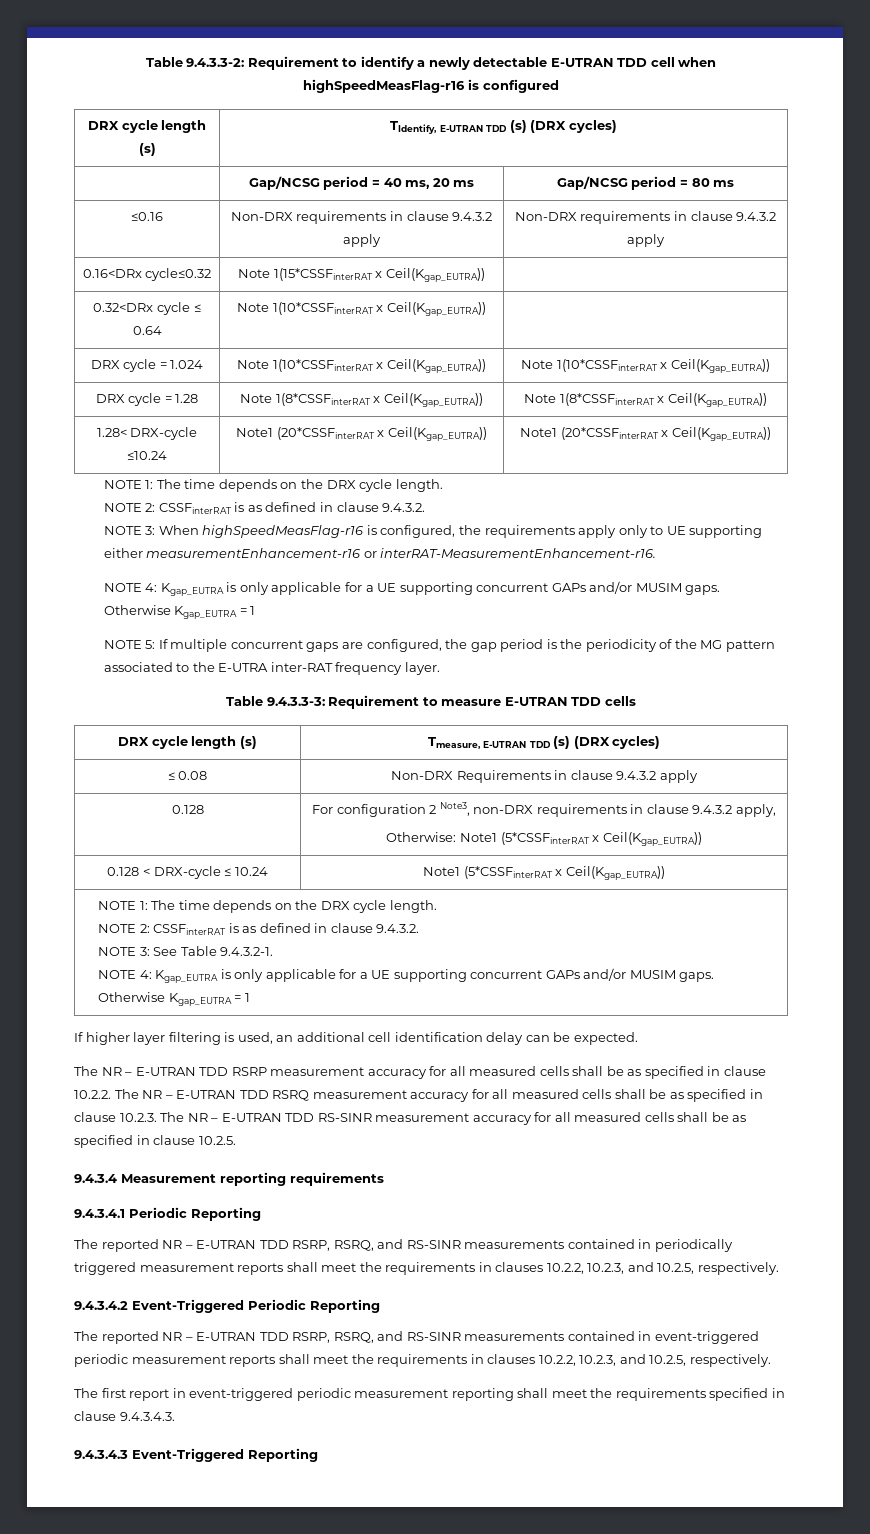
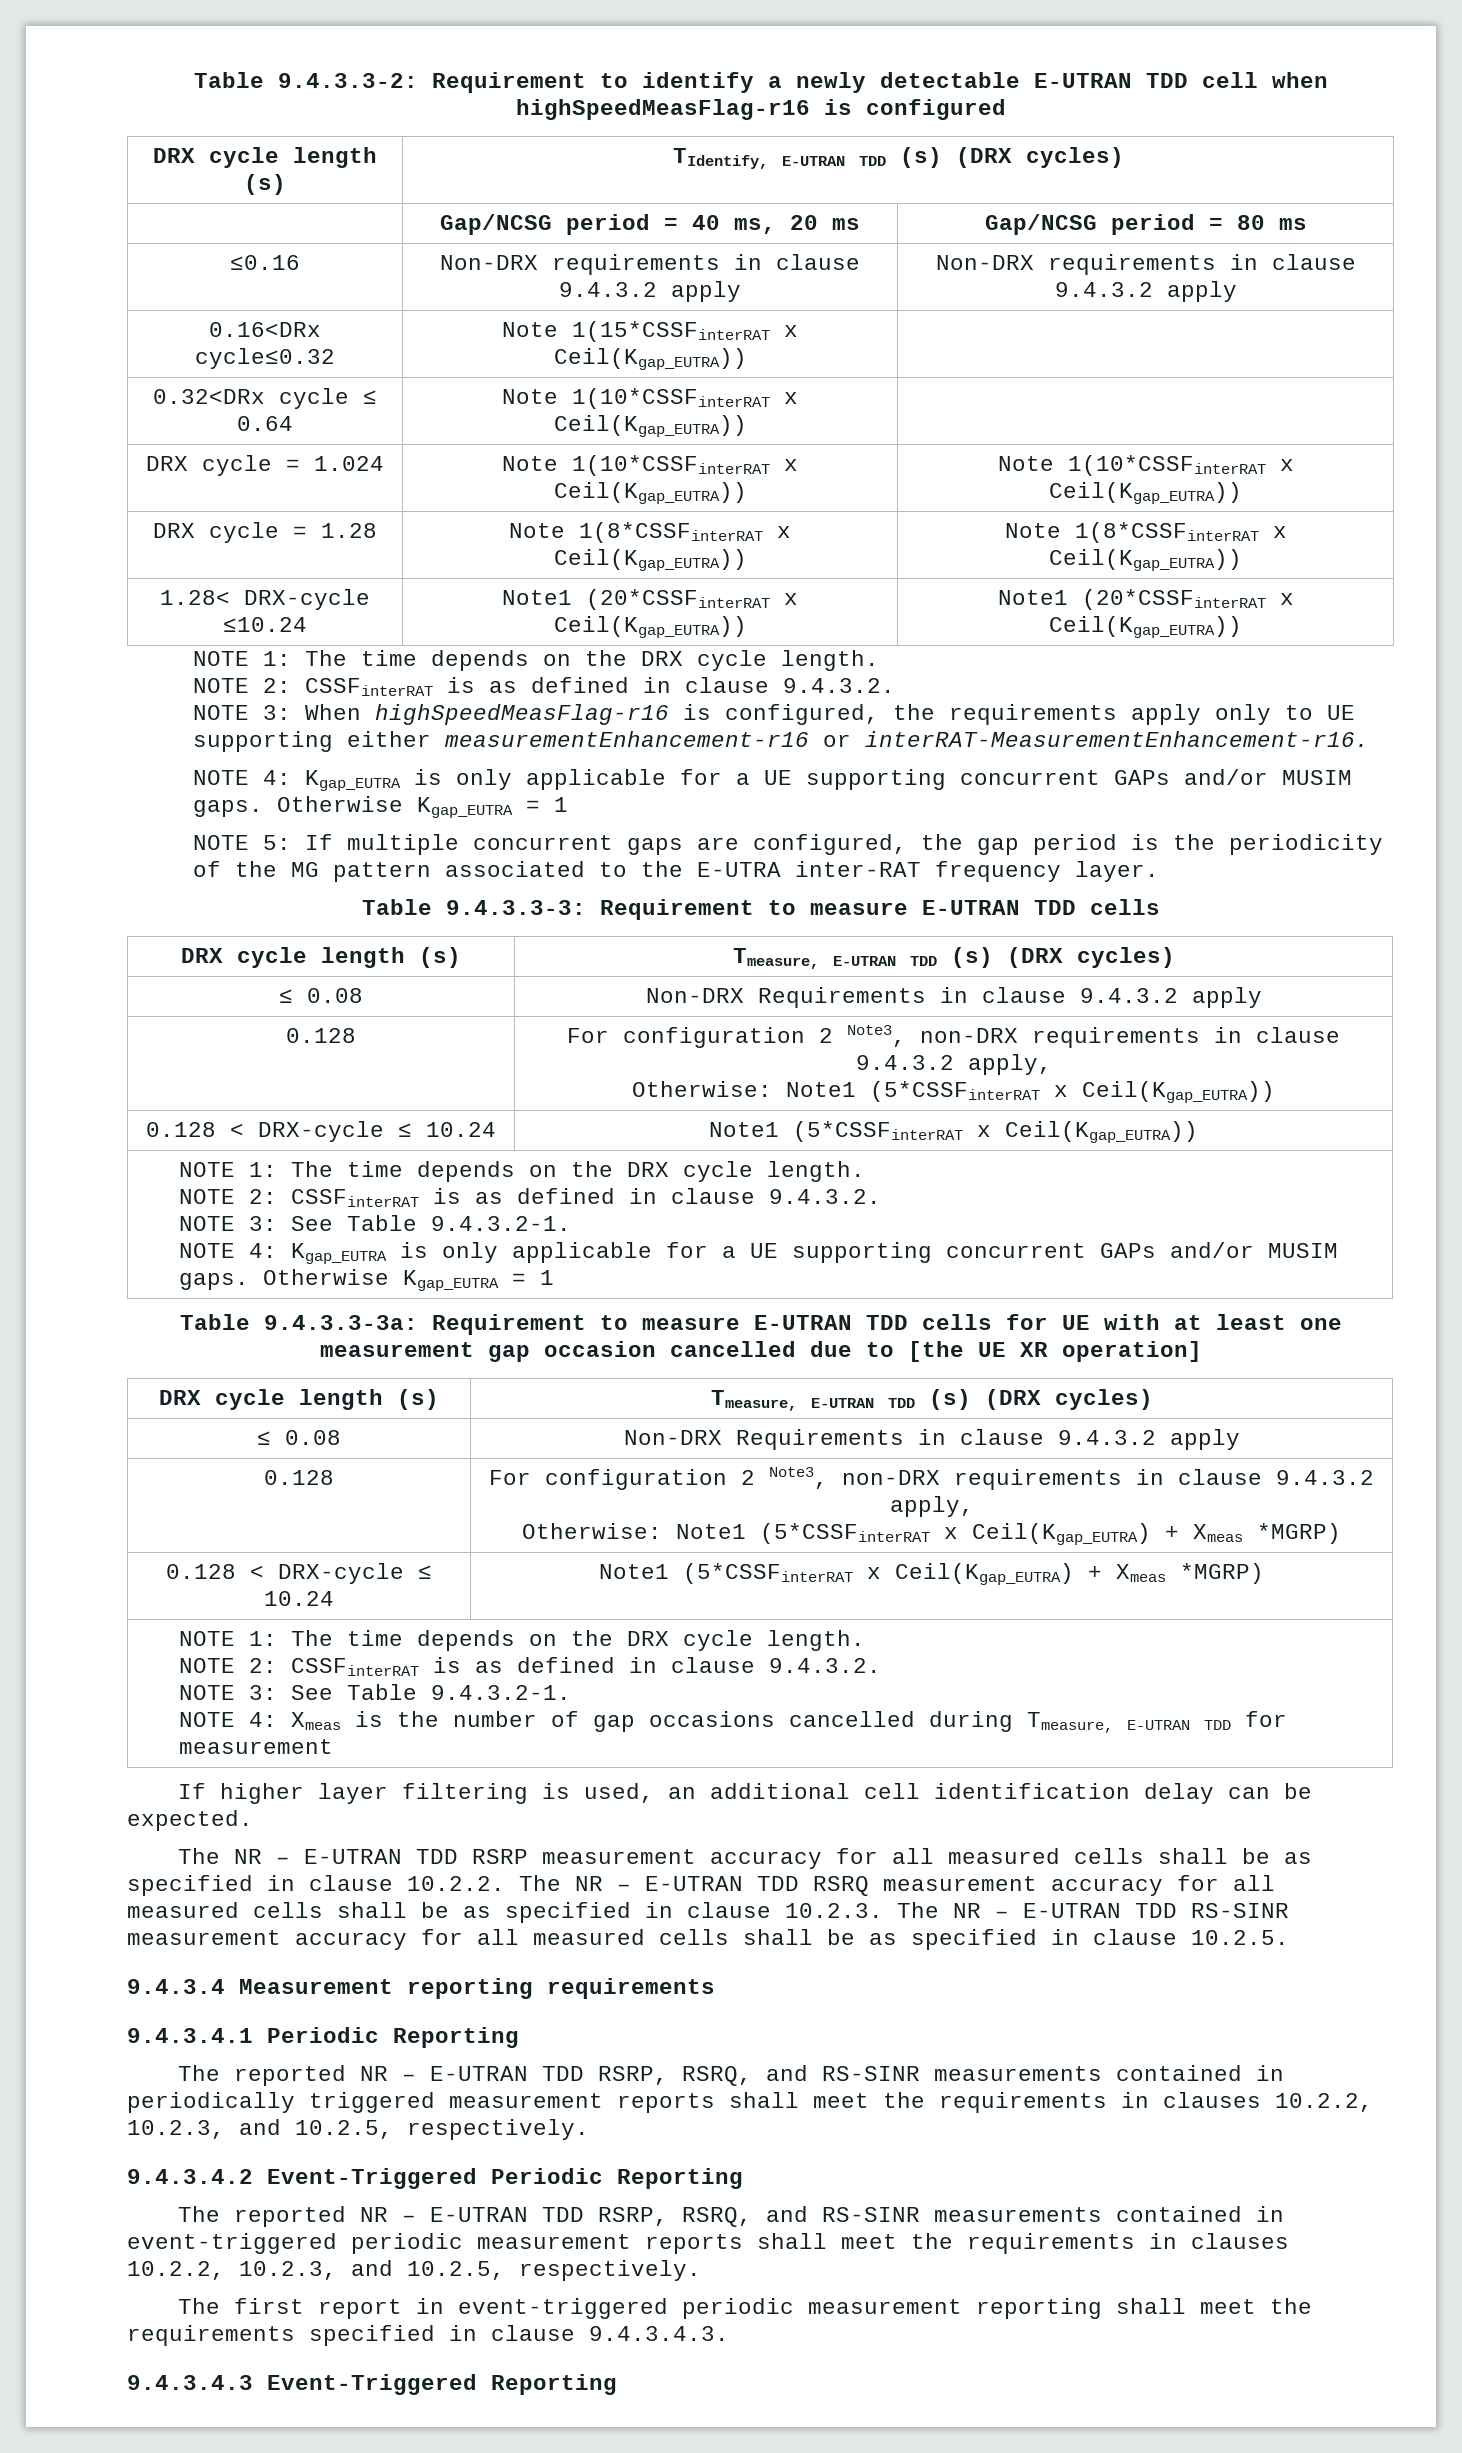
+ Table 9.4.3.3-3a: Requirement to measure E-UTRAN TDD cells for UE with at least one measurement gap occasion cancelled due to [the UE XR operation]
+ DRX cycle length (s) | Tmeasure, E-UTRAN TDD (s) (DRX cycles)
+ ≤ 0.08 | Non-DRX Requirements in clause 9.4.3.2 apply
+ 0.128 | For configuration 2 Note3, non-DRX requirements in clause 9.4.3.2 apply,
+ Otherwise: Note1 (5*CSSFinterRAT x Ceil(Kgap_EUTRA) + Xmeas *MGRP)
+ 0.128 < DRX-cycle ≤ 10.24 | Note1 (5*CSSFinterRAT x Ceil(Kgap_EUTRA) + Xmeas *MGRP)
+ NOTE 1: The time depends on the DRX cycle length.
+ NOTE 2: CSSFinterRAT is as defined in clause 9.4.3.2.
+ NOTE 3: See Table 9.4.3.2-1.
+ NOTE 4: Xmeas is the number of gap occasions cancelled during Tmeasure, E-UTRAN TDD for measurement

